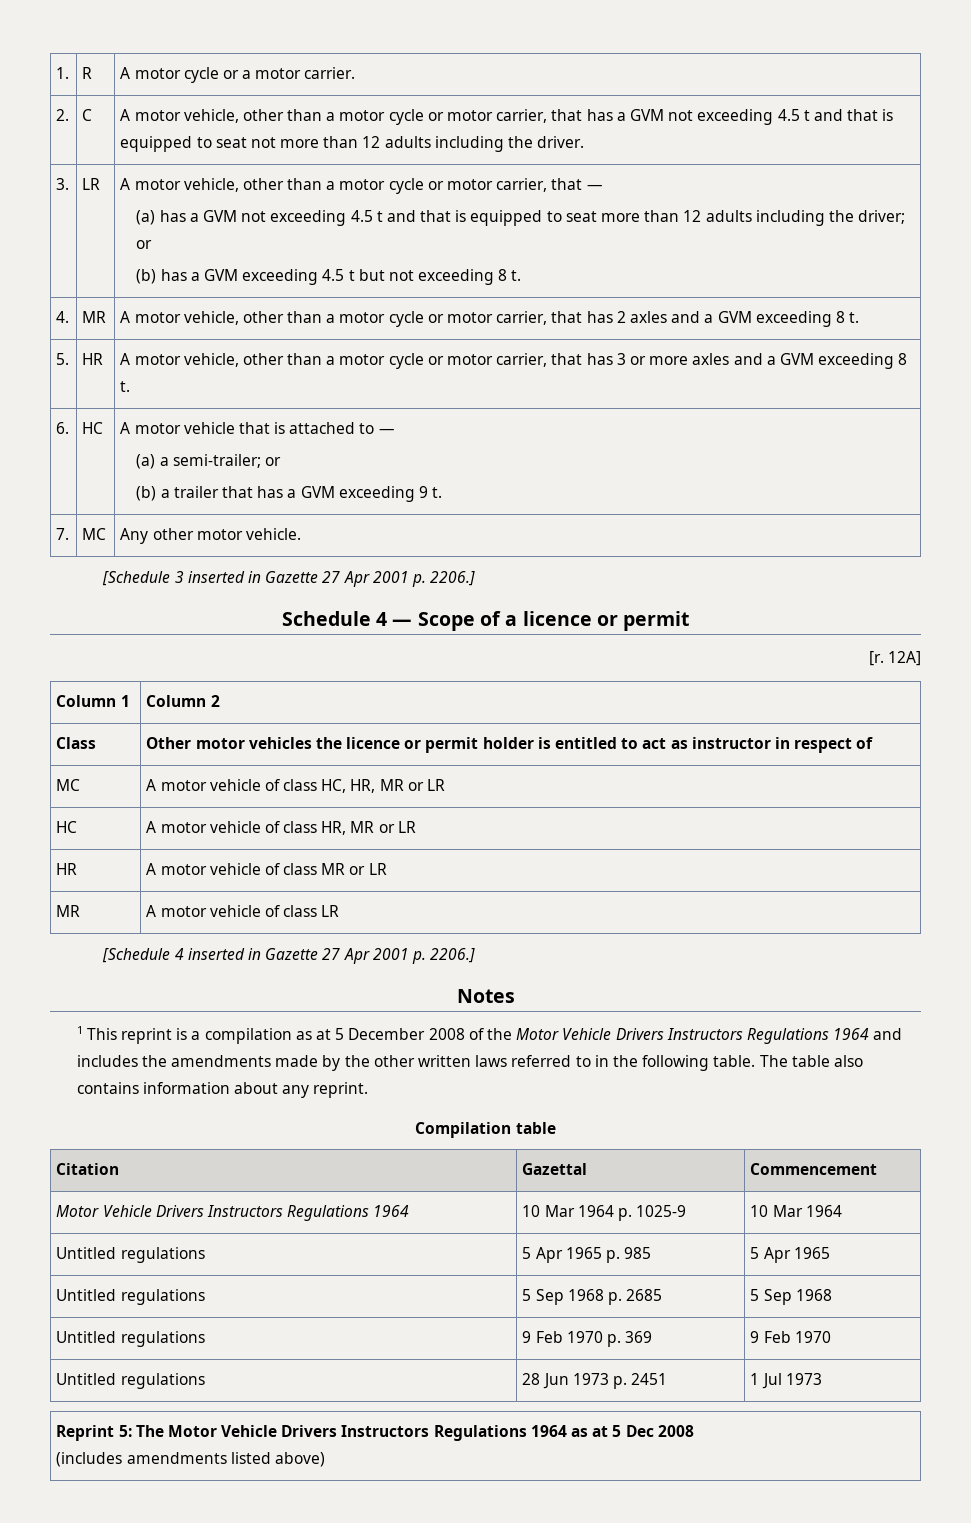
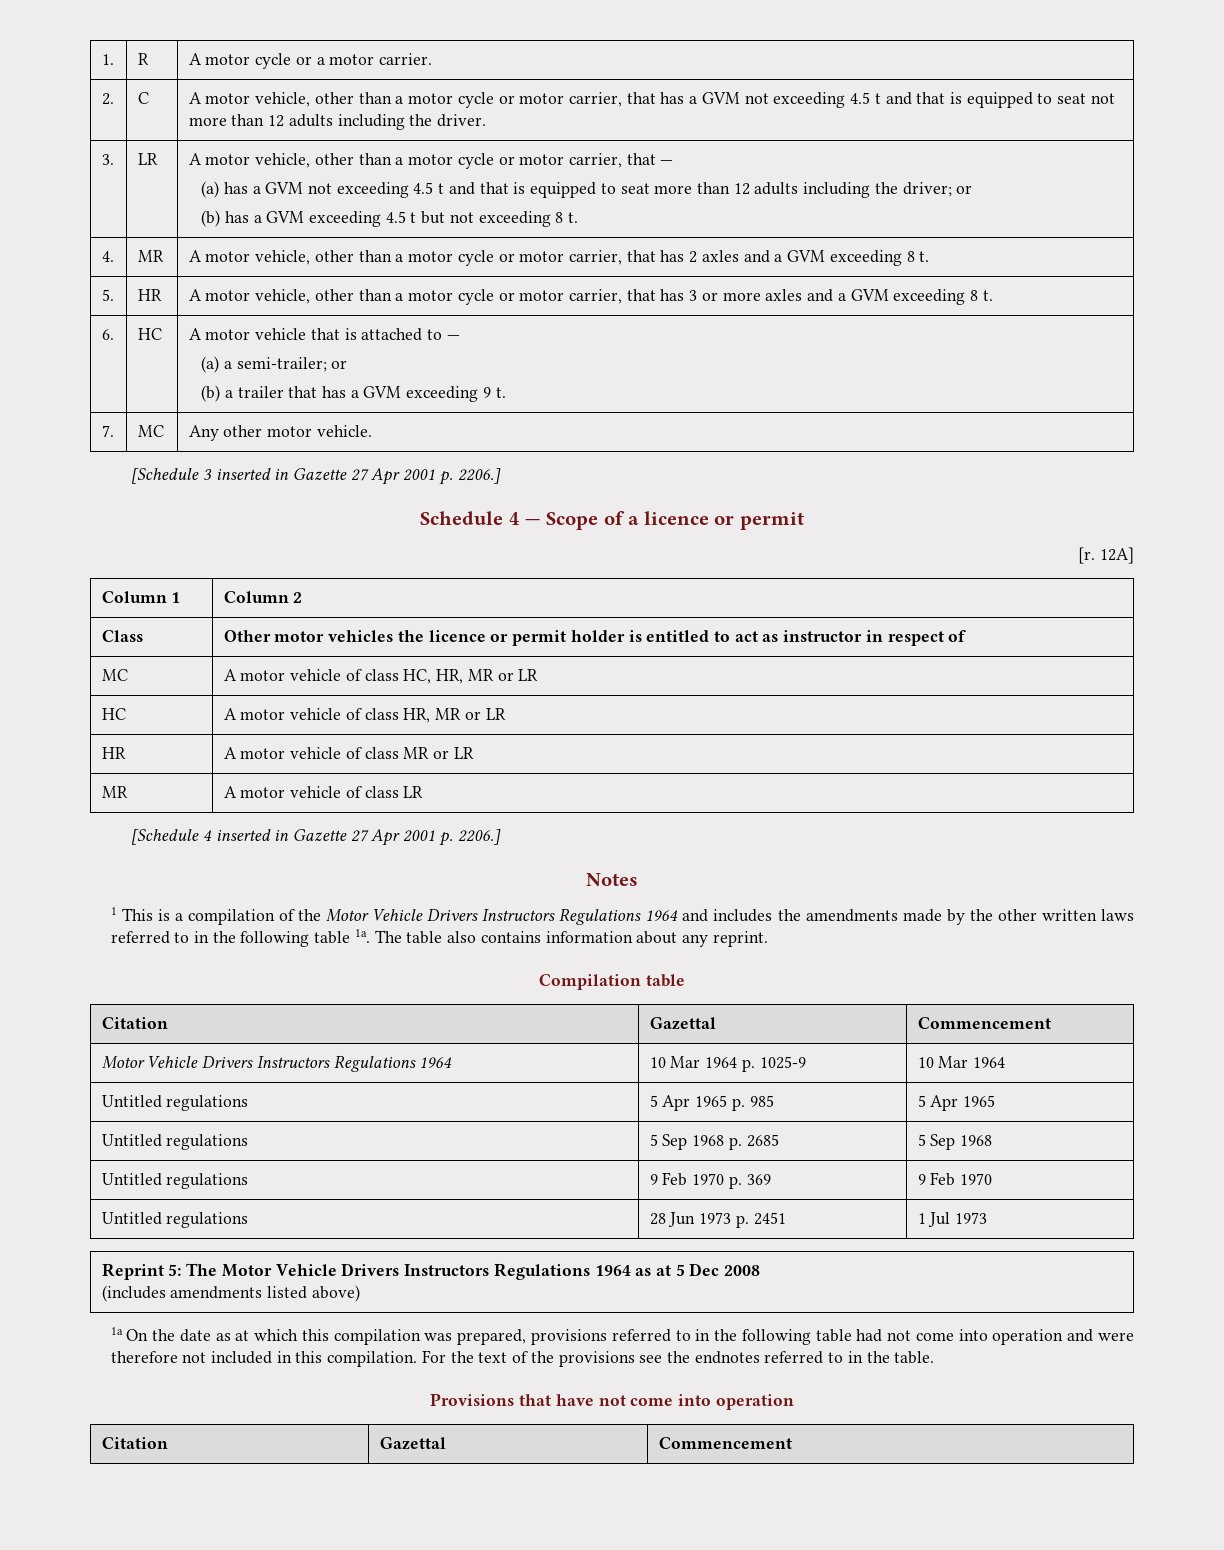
- 1 This reprint is a compilation as at 5 December 2008 of the Motor Vehicle Drivers Instructors Regulations 1964 and includes the amendments made by the other written laws referred to in the following table.
+ 1 This is a compilation of the Motor Vehicle Drivers Instructors Regulations 1964 and includes the amendments made by the other written laws referred to in the following table 1a.
+ 1a On the date as at which this compilation was prepared, provisions referred to in the following table had not come into operation and were therefore not included in this compilation. For the text of the provisions see the endnotes referred to in the table.
+ Provisions that have not come into operation
+ Citation | Gazettal | Commencement

